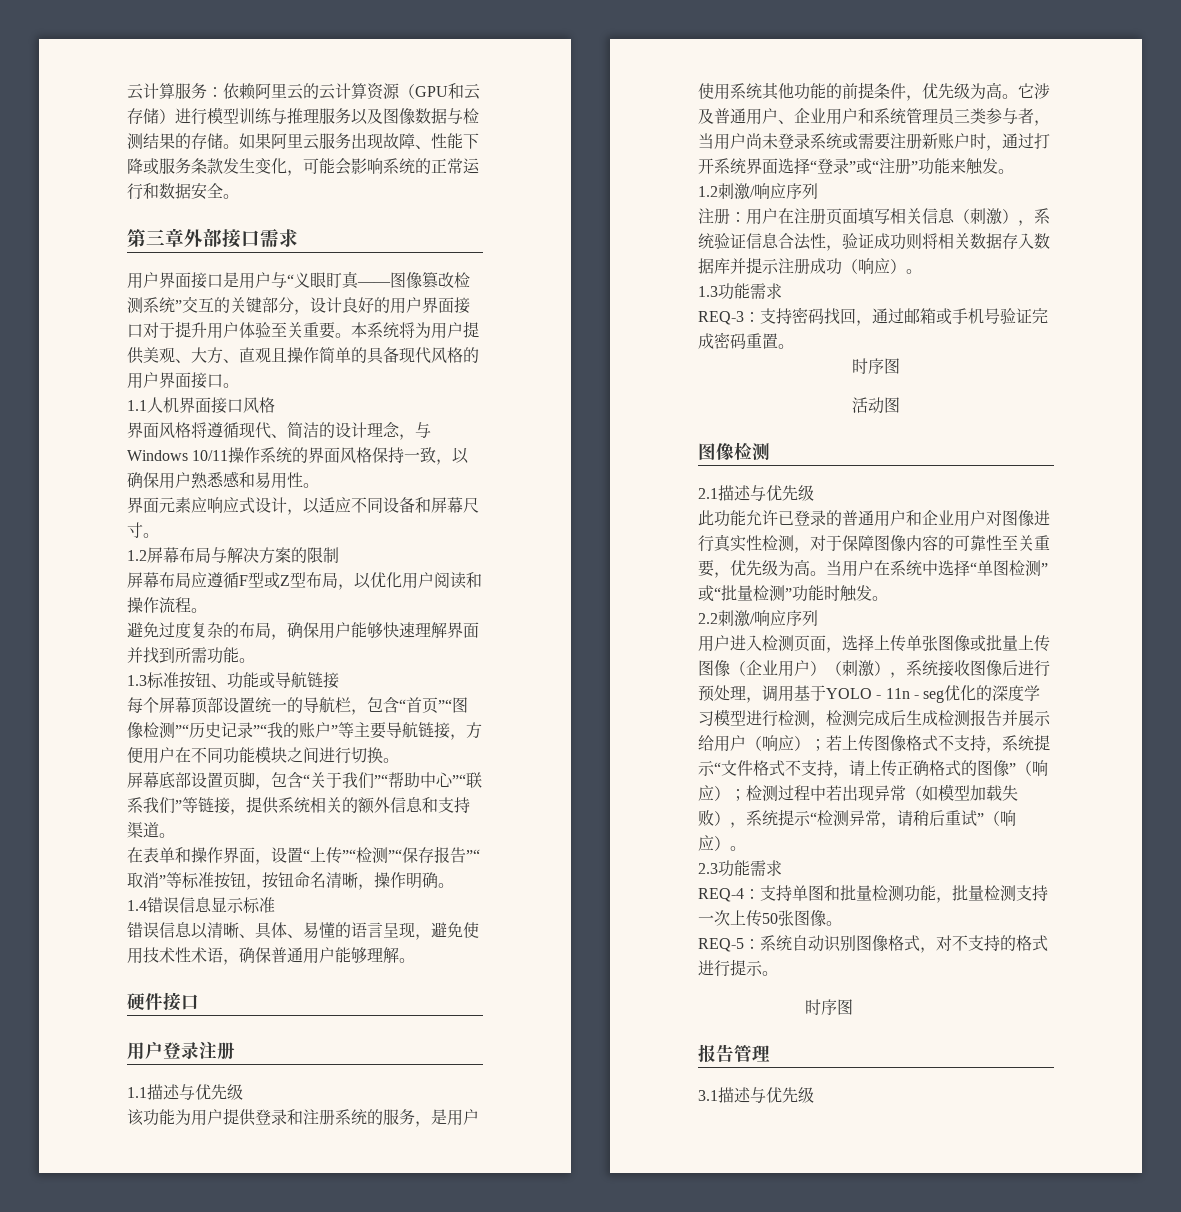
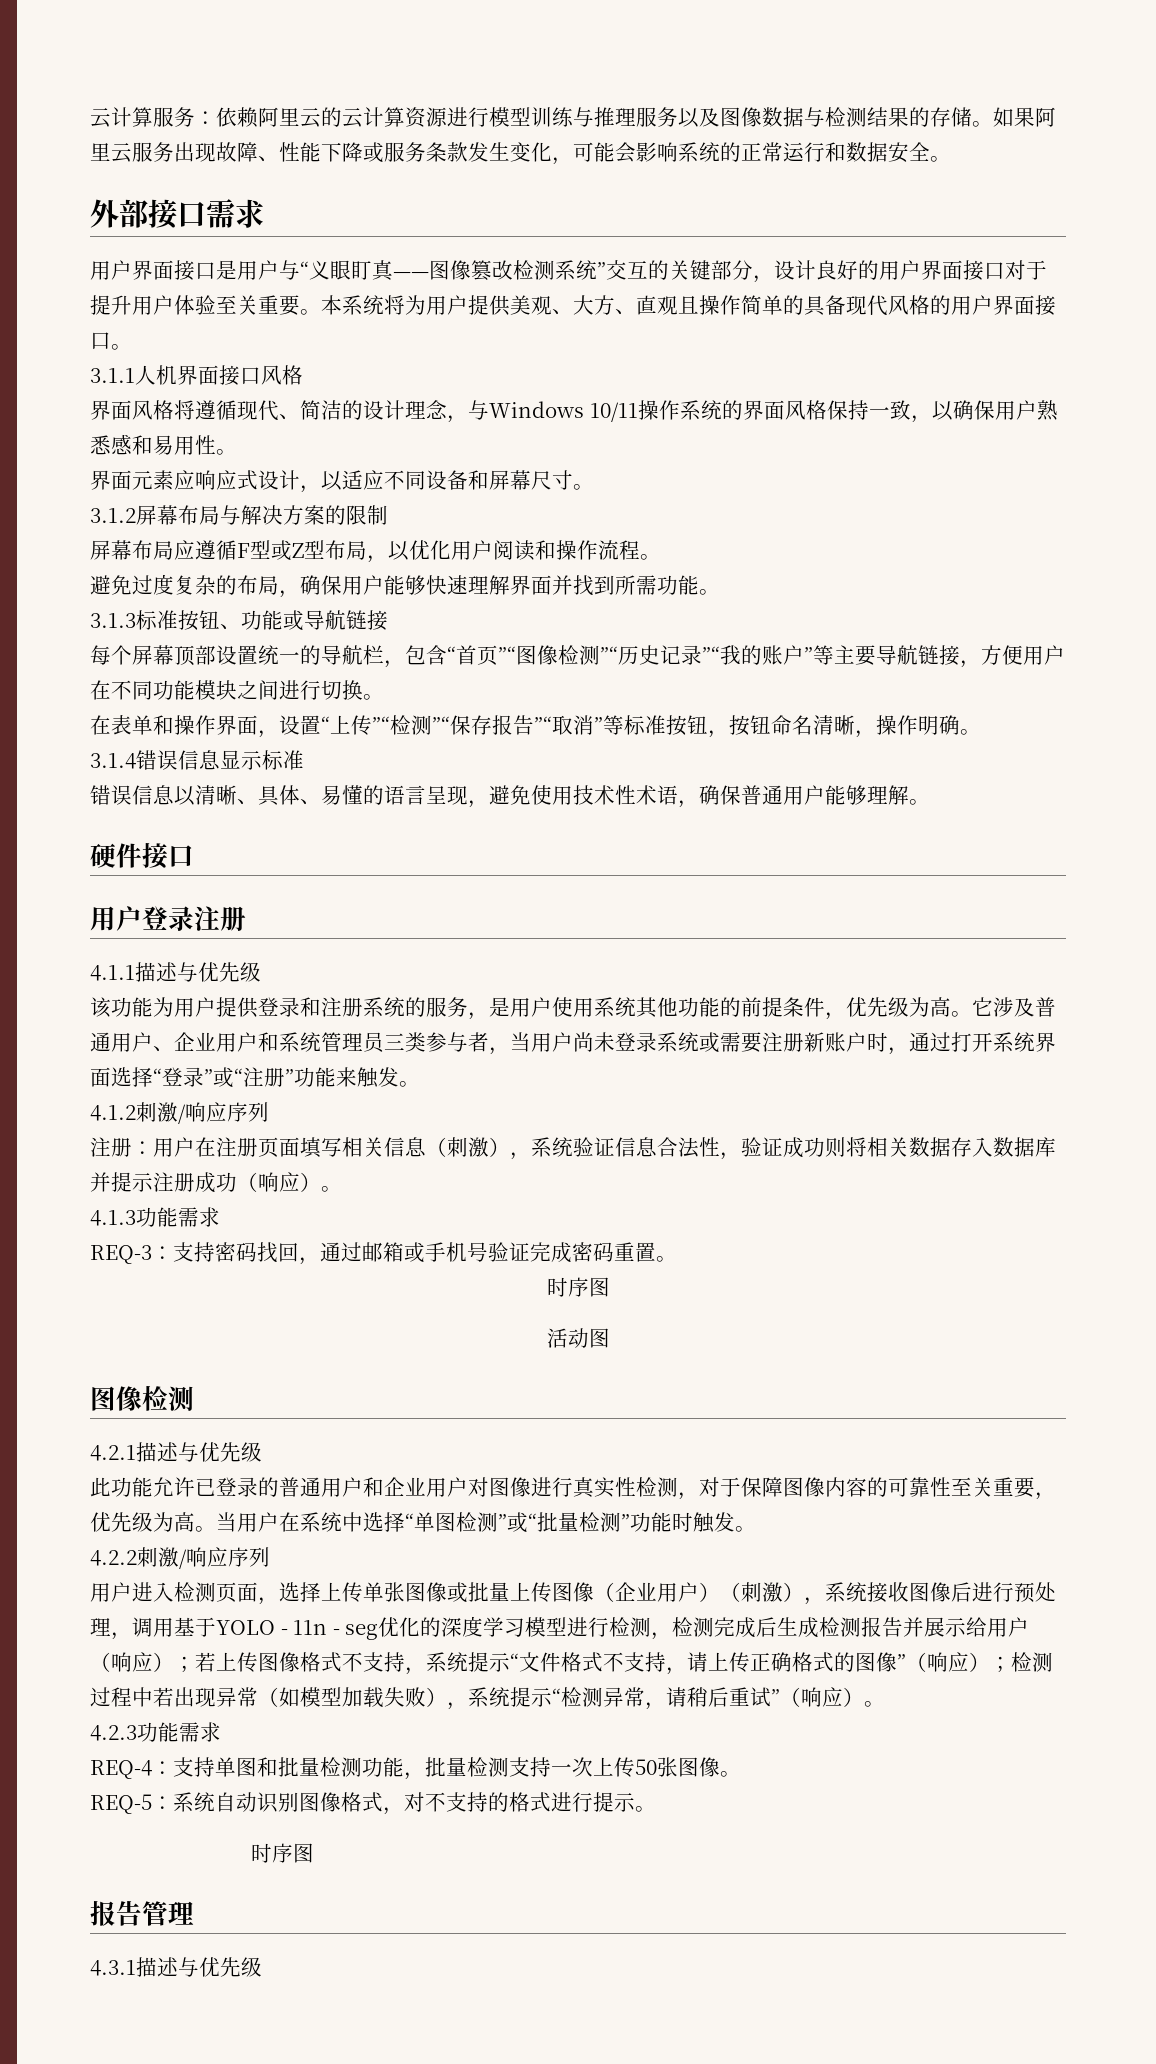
- 云计算服务：依赖阿里云的云计算资源（GPU和云存储）进行模型训练与推理服务以及图像数据与检测结果的存储。
+ 云计算服务：依赖阿里云的云计算资源进行模型训练与推理服务以及图像数据与检测结果的存储。
- 第三章外部接口需求
+ 外部接口需求
- 1.1人机界面接口风格
+ 3.1.1人机界面接口风格
- 1.2屏幕布局与解决方案的限制
+ 3.1.2屏幕布局与解决方案的限制
- 1.3标准按钮、功能或导航链接
+ 3.1.3标准按钮、功能或导航链接
- 屏幕底部设置页脚，包含“关于我们”“帮助中心”“联系我们”等链接，提供系统相关的额外信息和支持渠道。
- 1.4错误信息显示标准
+ 3.1.4错误信息显示标准
- 1.1描述与优先级
+ 4.1.1描述与优先级
- 1.2刺激/响应序列
+ 4.1.2刺激/响应序列
- 1.3功能需求
+ 4.1.3功能需求
- 2.1描述与优先级
+ 4.2.1描述与优先级
- 2.2刺激/响应序列
+ 4.2.2刺激/响应序列
- 2.3功能需求
+ 4.2.3功能需求
- 3.1描述与优先级
+ 4.3.1描述与优先级

